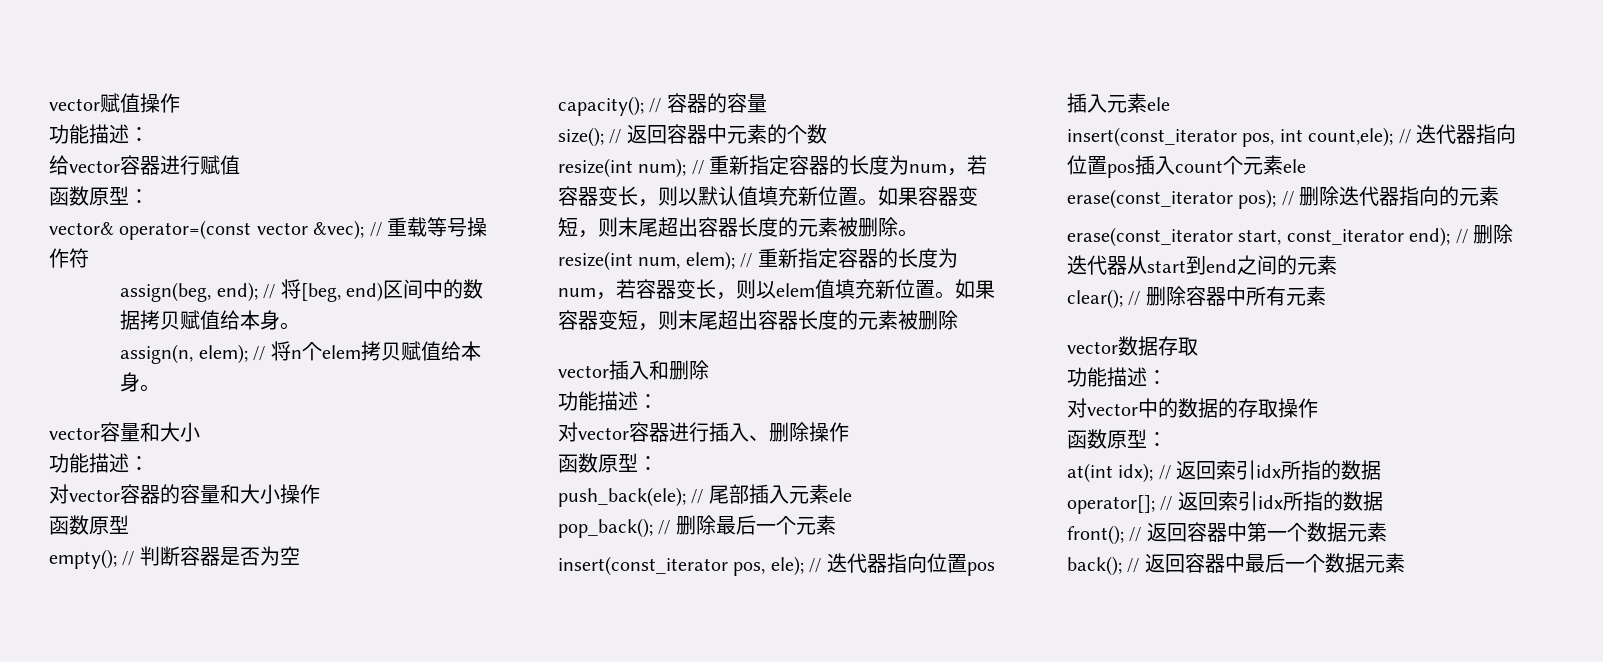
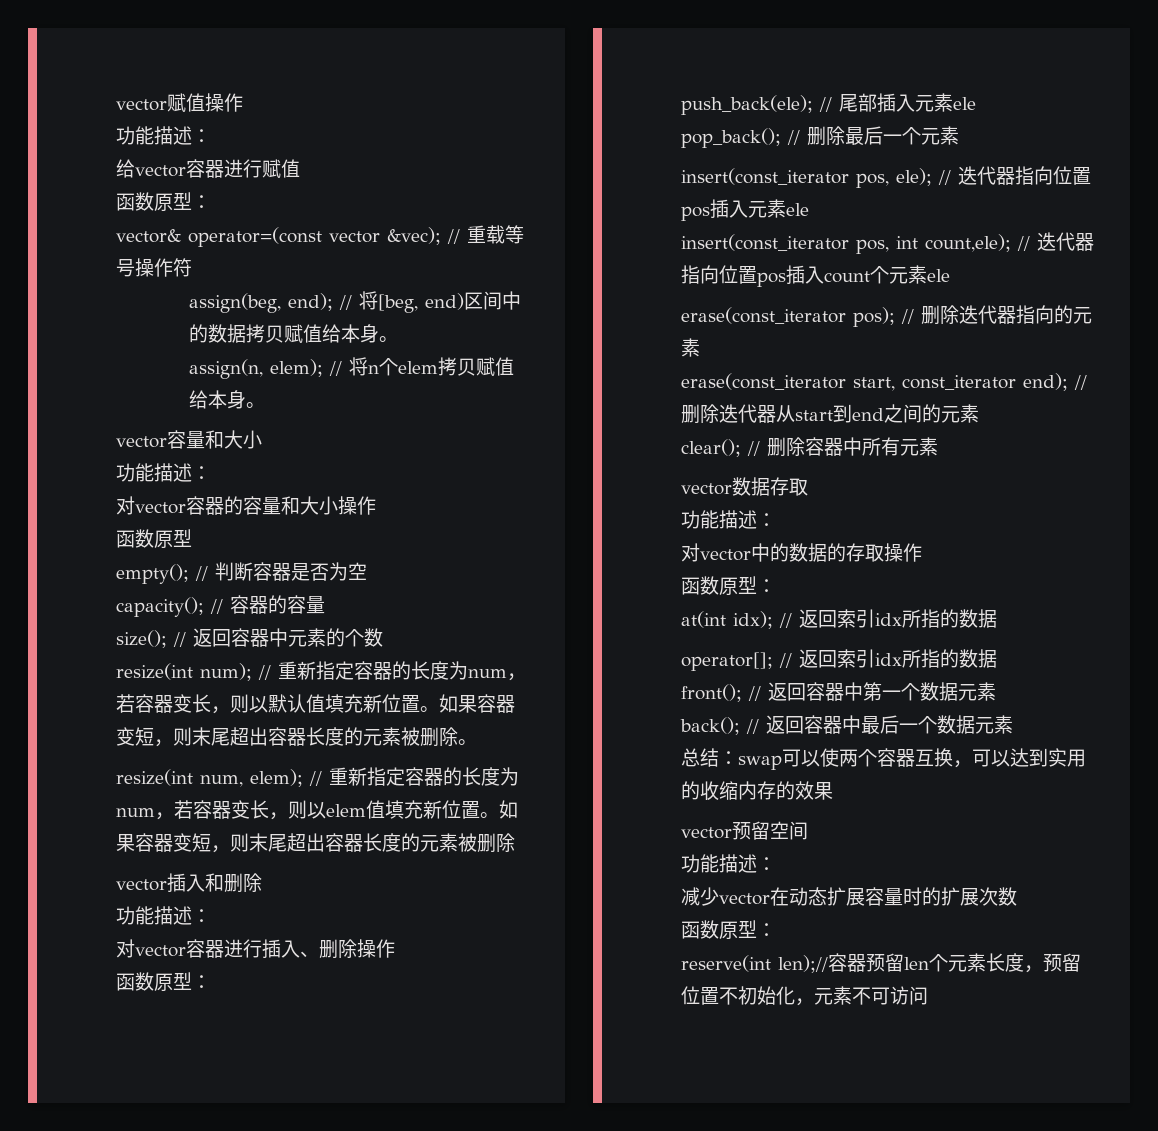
+ 总结：swap可以使两个容器互换，可以达到实用的收缩内存的效果
+ vector预留空间
+ 功能描述：
+ 减少vector在动态扩展容量时的扩展次数
+ 函数原型：
+ reserve(int len);//容器预留len个元素长度，预留位置不初始化，元素不可访问

